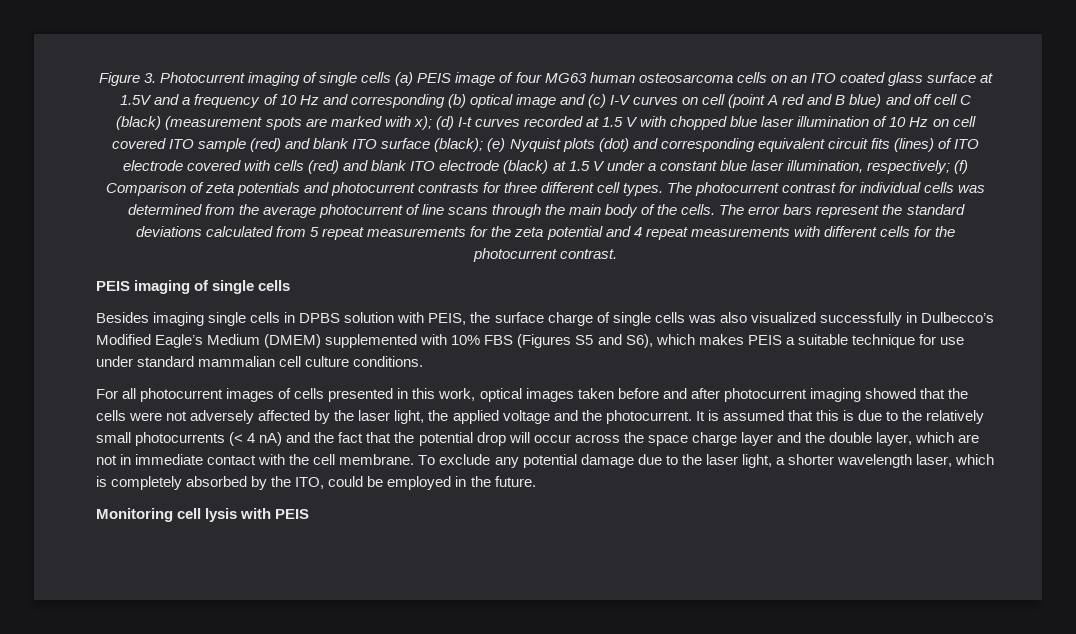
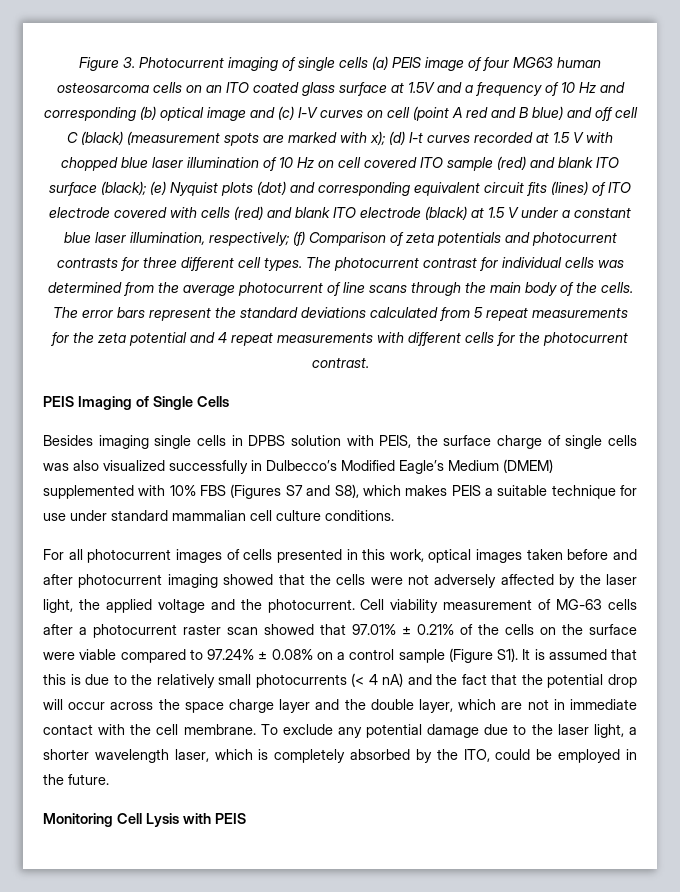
- PEIS imaging of single cells
+ PEIS Imaging of Single Cells
- Besides imaging single cells in DPBS solution with PEIS, the surface charge of single cells was also visualized successfully in Dulbecco’s Modified Eagle’s Medium (DMEM) supplemented with 10% FBS (Figures S5 and S6), which makes PEIS a suitable technique for use under standard mammalian cell culture conditions.
+ Besides imaging single cells in DPBS solution with PEIS, the surface charge of single cells was also visualized successfully in Dulbecco’s Modified Eagle’s Medium (DMEM) supplemented with 10% FBS (Figures S7 and S8), which makes PEIS a suitable technique for use under standard mammalian cell culture conditions.
- It is assumed that this is due to the relatively small photocurrents (< 4 nA) and the fact that the potential drop will occur across the space charge layer and the double layer, which are not in immediate contact with the cell membrane.
+ Cell viability measurement of MG-63 cells after a photocurrent raster scan showed that 97.01% ± 0.21% of the cells on the surface were viable compared to 97.24% ± 0.08% on a control sample (Figure S1). It is assumed that this is due to the relatively small photocurrents (< 4 nA) and the fact that the potential drop will occur across the space charge layer and the double layer, which are not in immediate contact with the cell membrane.
- Monitoring cell lysis with PEIS
+ Monitoring Cell Lysis with PEIS

